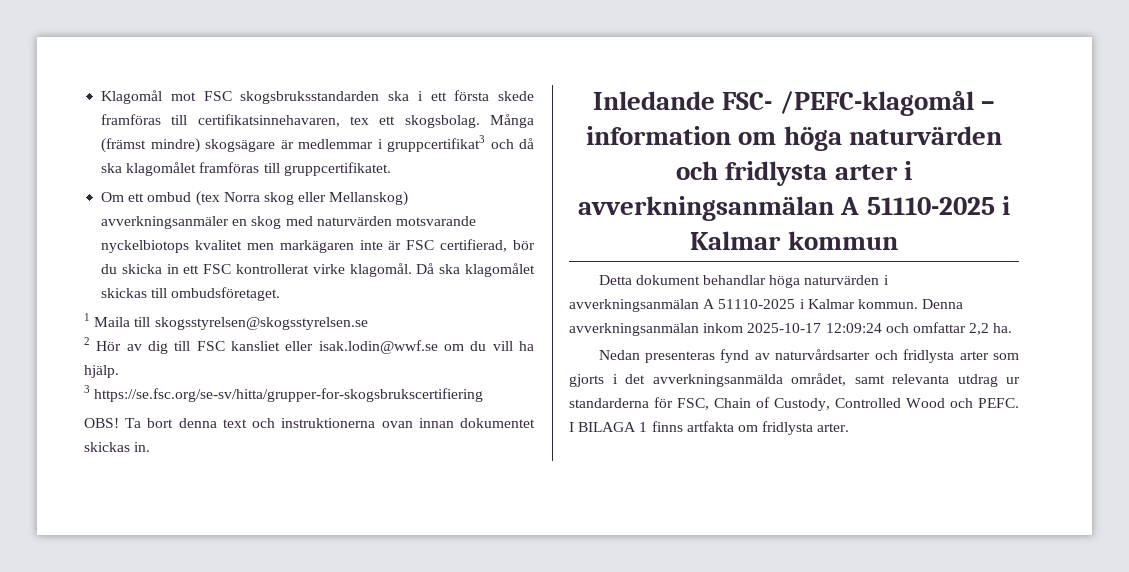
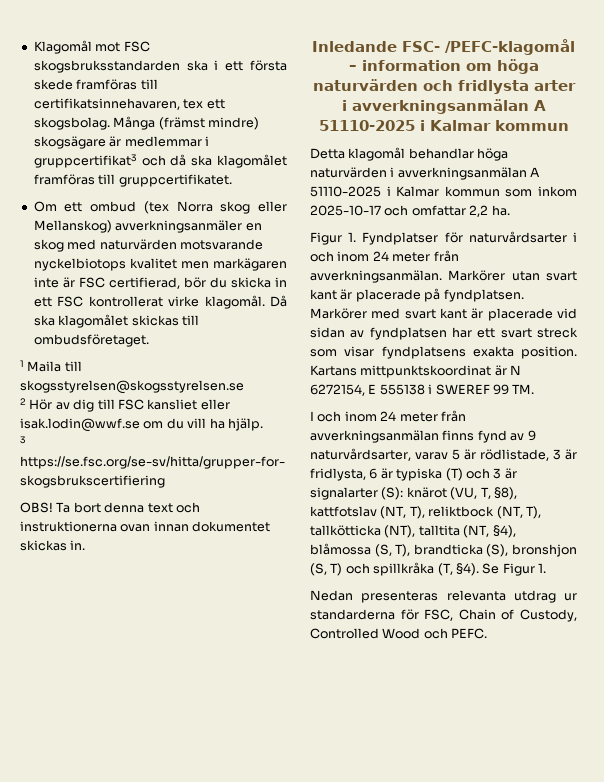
- Detta dokument behandlar höga naturvärden i avverkningsanmälan A 51110-2025 i Kalmar kommun. Denna avverkningsanmälan inkom 2025-10-17 12:09:24 och omfattar 2,2 ha.
+ Detta klagomål behandlar höga naturvärden i avverkningsanmälan A 51110-2025 i Kalmar kommun som inkom 2025-10-17 och omfattar 2,2 ha.
- Nedan presenteras fynd av naturvårdsarter och fridlysta arter som gjorts i det avverkningsanmälda området, samt relevanta utdrag ur standarderna för FSC, Chain of Custody, Controlled Wood och PEFC. I BILAGA 1 finns artfakta om fridlysta arter.
+ Figur 1. Fyndplatser för naturvårdsarter i och inom 24 meter från avverkningsanmälan. Markörer utan svart kant är placerade på fyndplatsen. Markörer med svart kant är placerade vid sidan av fyndplatsen har ett svart streck som visar fyndplatsens exakta position. Kartans mittpunktskoordinat är N 6272154, E 555138 i SWEREF 99 TM.
+ I och inom 24 meter från avverkningsanmälan finns fynd av 9 naturvårdsarter, varav 5 är rödlistade, 3 är fridlysta, 6 är typiska (T) och 3 är signalarter (S): knärot (VU, T, §8), kattfotslav (NT, T), reliktbock (NT, T), tallkötticka (NT), talltita (NT, §4), blåmossa (S, T), brandticka (S), bronshjon (S, T) och spillkråka (T, §4). Se Figur 1.
+ Nedan presenteras relevanta utdrag ur standarderna för FSC, Chain of Custody, Controlled Wood och PEFC.

